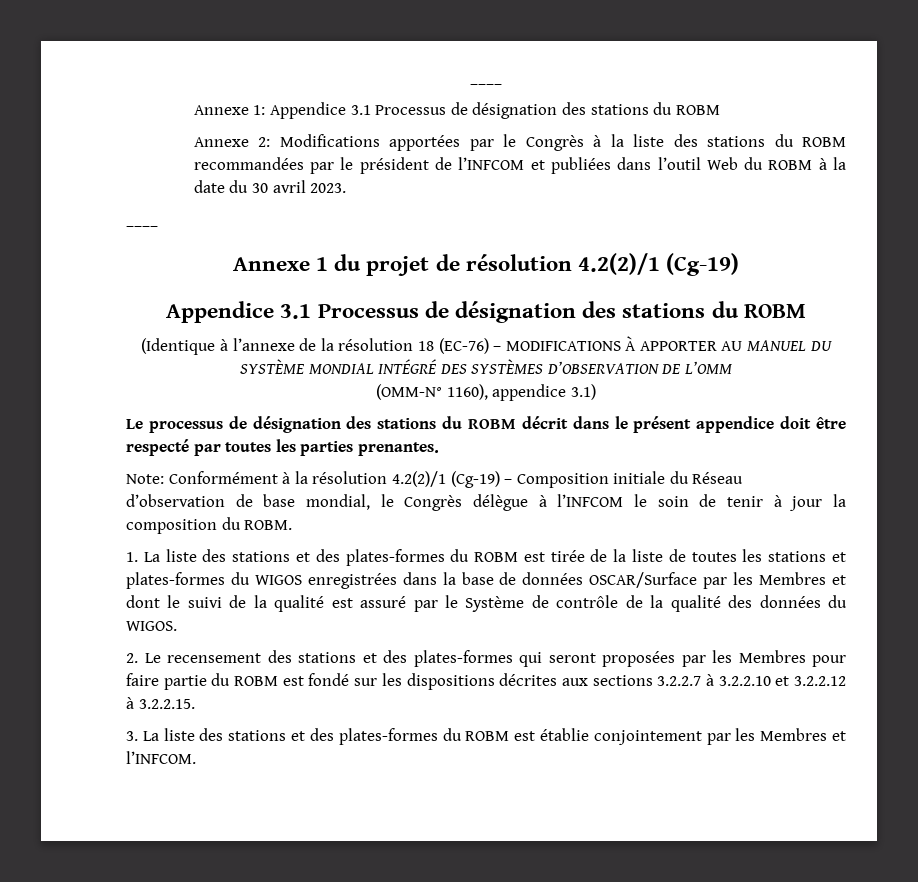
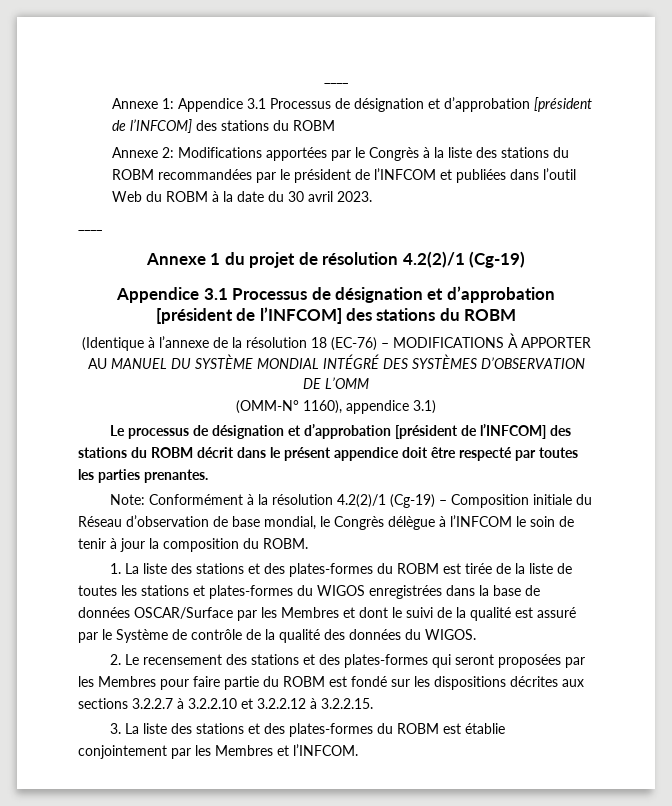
- Annexe 1: Appendice 3.1 Processus de désignation des stations du ROBM
+ Annexe 1: Appendice 3.1 Processus de désignation et d’approbation [président de l’INFCOM] des stations du ROBM
  Annexe 1 du projet de résolution 4.2(2)/1 (Cg-19)
- Appendice 3.1 Processus de désignation des stations du ROBM
+ Appendice 3.1 Processus de désignation et d’approbation [président de l’INFCOM] des stations du ROBM
- Le processus de désignation des stations du ROBM décrit dans le présent appendice doit être respecté par toutes les parties prenantes.
+ Le processus de désignation et d’approbation [président de l’INFCOM] des stations du ROBM décrit dans le présent appendice doit être respecté par toutes les parties prenantes.

